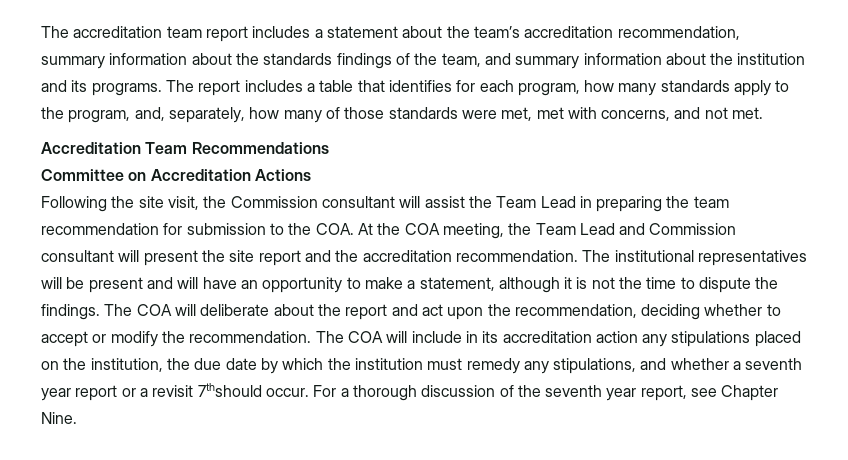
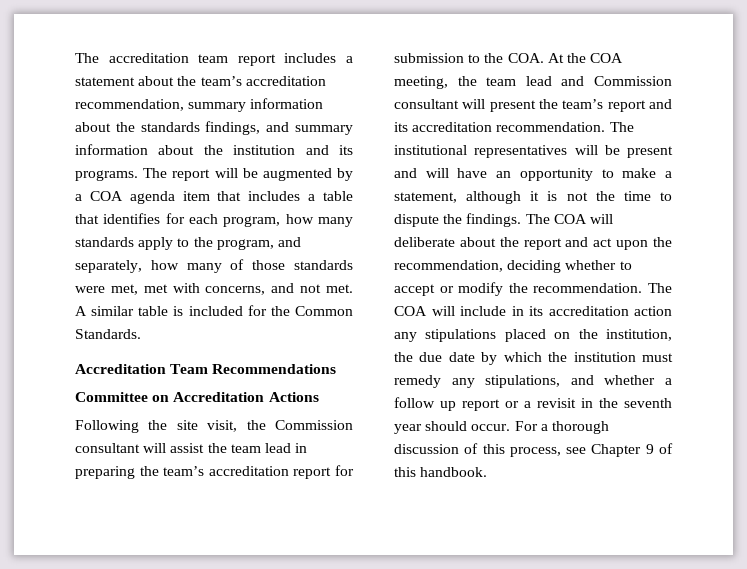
- The accreditation team report includes a statement about the team’s accreditation recommendation, summary information about the standards findings of the team, and summary information about the institution and its programs.
+ The accreditation team report includes a statement about the team’s accreditation recommendation, summary information about the standards findings, and summary information about the institution and its programs.
- The report includes a table that identifies for each program, how many standards apply to the program, and, separately, how many of those standards were met, met with concerns, and not met.
+ The report will be augmented by a COA agenda item that includes a table that identifies for each program, how many standards apply to the program, and separately, how many of those standards were met, met with concerns, and not met. A similar table is included for the Common Standards.
- Following the site visit, the Commission consultant will assist the Team Lead in preparing the team recommendation for submission to the COA. At the COA meeting, the Team Lead and Commission consultant will present the site report and the accreditation recommendation.
+ Following the site visit, the Commission consultant will assist the team lead in preparing the team’s accreditation report for submission to the COA. At the COA meeting, the team lead and Commission consultant will present the team’s report and its accreditation recommendation.
- The COA will include in its accreditation action any stipulations placed on the institution, the due date by which the institution must remedy any stipulations, and whether a seventh year report or a revisit 7thshould occur.
+ The COA will include in its accreditation action any stipulations placed on the institution, the due date by which the institution must remedy any stipulations, and whether a follow up report or a revisit in the seventh year should occur.
- For a thorough discussion of the seventh year report, see Chapter Nine.
+ For a thorough discussion of this process, see Chapter 9 of this handbook.

